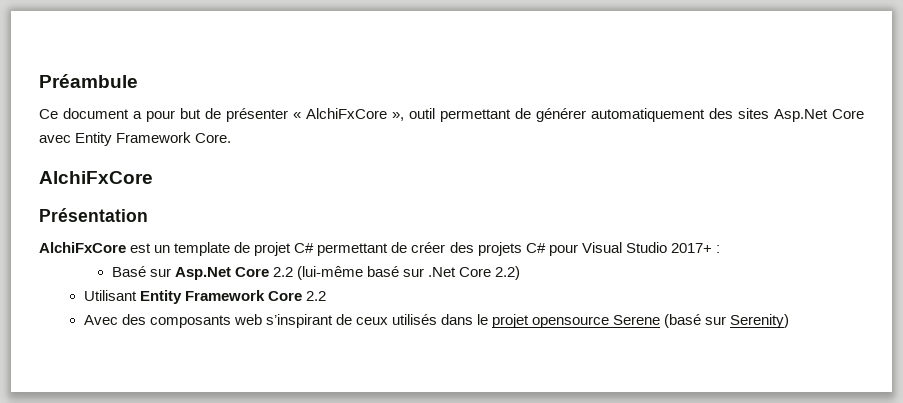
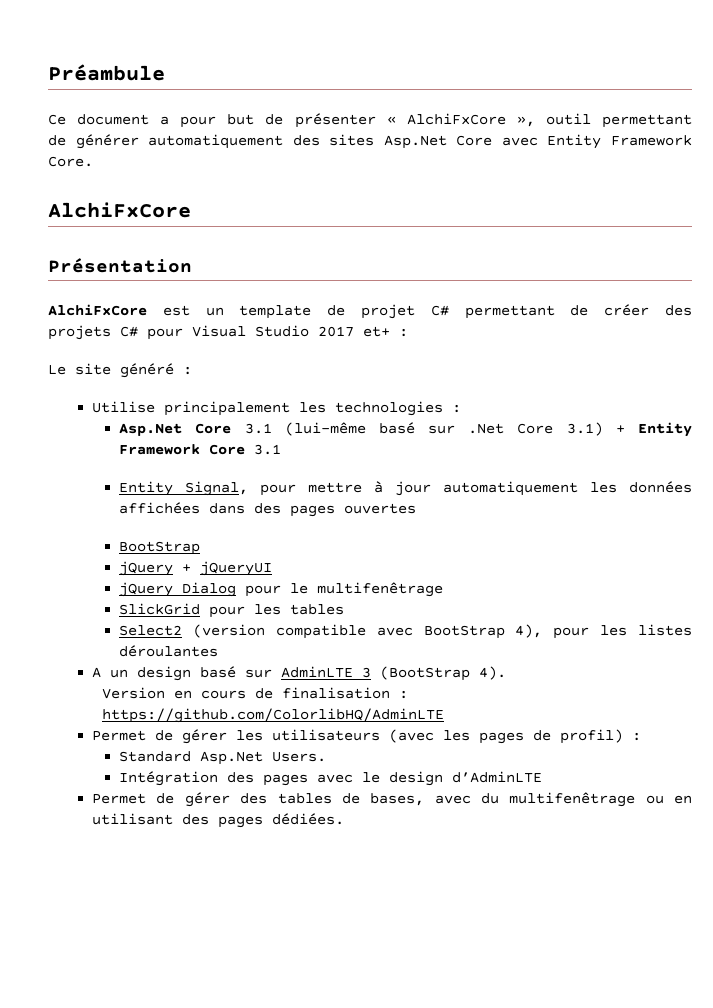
- AlchiFxCore est un template de projet C# permettant de créer des projets C# pour Visual Studio 2017+ :
- Basé sur Asp.Net Core 2.2 (lui-même basé sur .Net Core 2.2)
- Utilisant Entity Framework Core 2.2
- Avec des composants web s’inspirant de ceux utilisés dans le projet opensource Serene (basé sur Serenity)
+ AlchiFxCore est un template de projet C# permettant de créer des projets C# pour Visual Studio 2017 et+ :
+ Le site généré :
+ Utilise principalement les technologies :
+ Asp.Net Core 3.1 (lui-même basé sur .Net Core 3.1) + Entity Framework Core 3.1
+ Entity Signal, pour mettre à jour automatiquement les données affichées dans des pages ouvertes
+ BootStrap
+ jQuery + jQueryUI
+ jQuery Dialog pour le multifenêtrage
+ SlickGrid pour les tables
+ Select2 (version compatible avec BootStrap 4), pour les listes déroulantes
+ A un design basé sur AdminLTE 3 (BootStrap 4).
+ Version en cours de finalisation : https://github.com/ColorlibHQ/AdminLTE
+ Permet de gérer les utilisateurs (avec les pages de profil) :
+ Standard Asp.Net Users.
+ Intégration des pages avec le design d’AdminLTE
+ Permet de gérer des tables de bases, avec du multifenêtrage ou en utilisant des pages dédiées.

